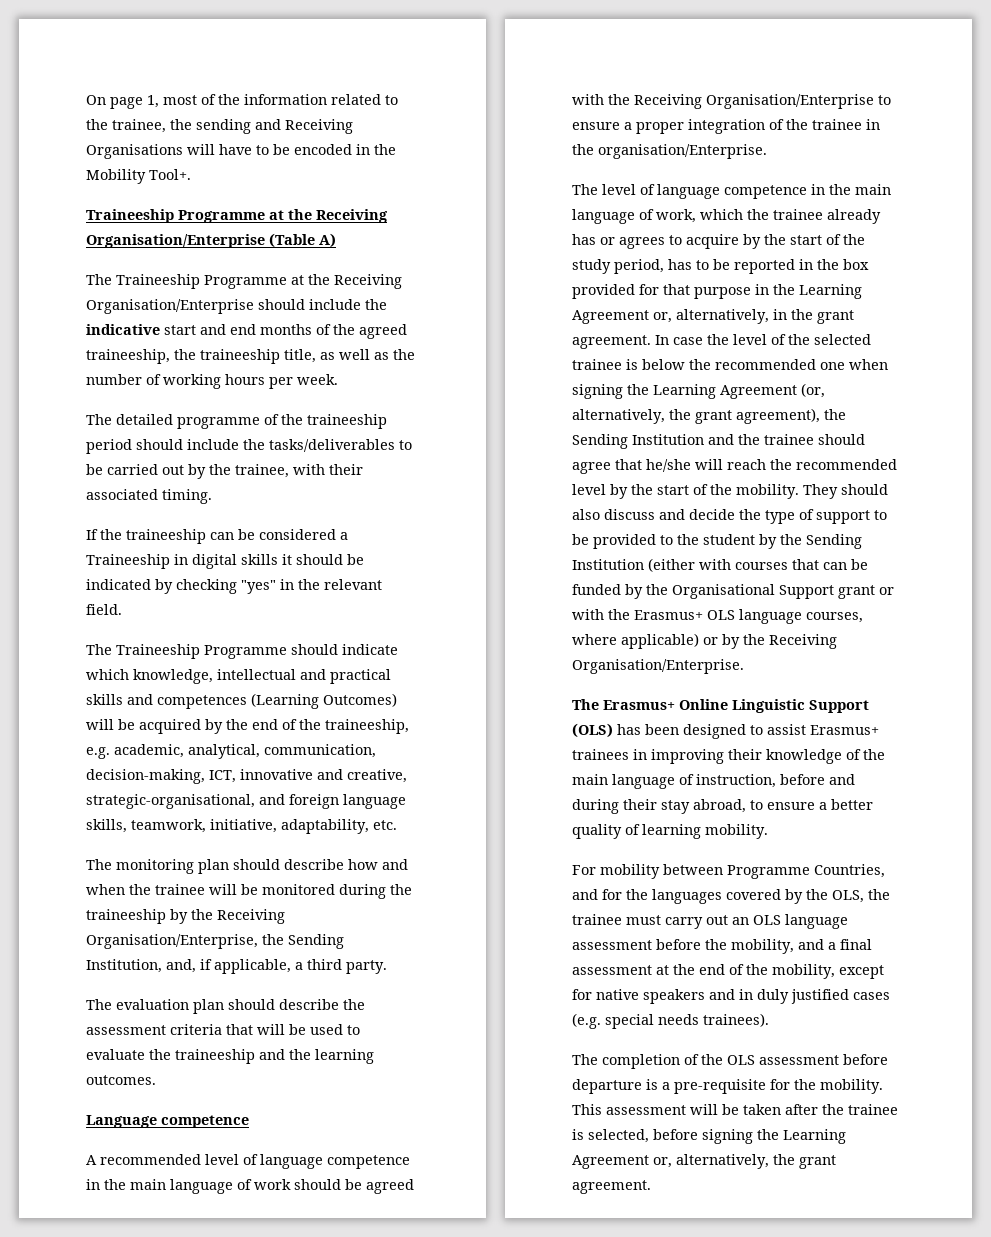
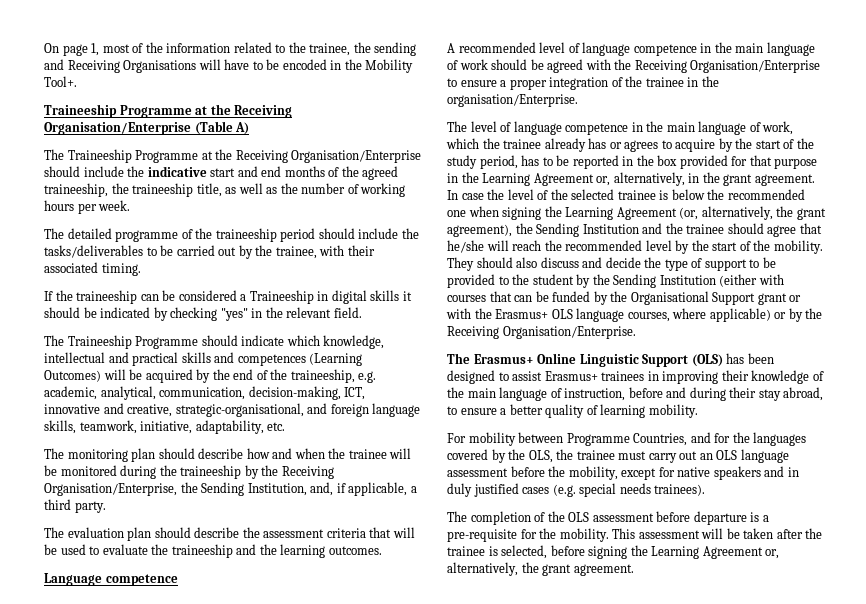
- For mobility between Programme Countries, and for the languages covered by the OLS, the trainee must carry out an OLS language assessment before the mobility, and a final assessment at the end of the mobility, except for native speakers and in duly justified cases (e.g. special needs trainees).
+ For mobility between Programme Countries, and for the languages covered by the OLS, the trainee must carry out an OLS language assessment before the mobility, except for native speakers and in duly justified cases (e.g. special needs trainees).

